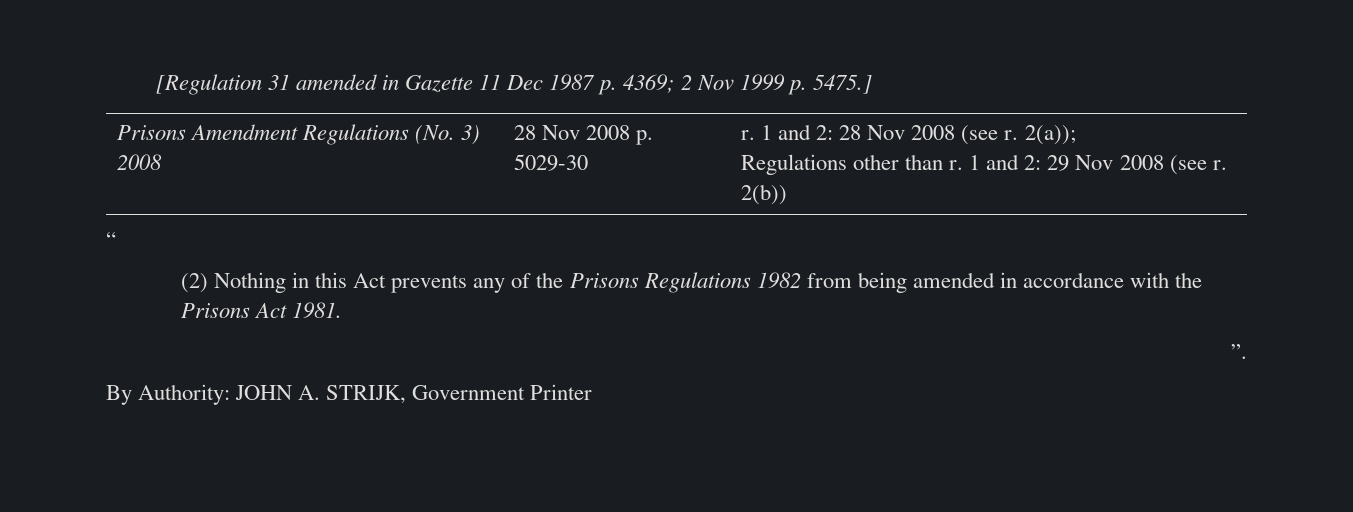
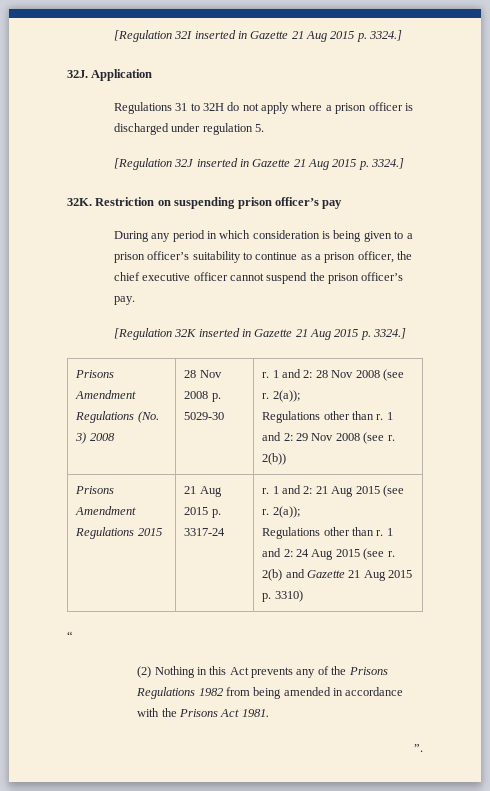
- [Regulation 31 amended in Gazette 11 Dec 1987 p. 4369; 2 Nov 1999 p. 5475.]
+ [Regulation 32I inserted in Gazette 21 Aug 2015 p. 3324.]
+ 32J. Application
+ Regulations 31 to 32H do not apply where a prison officer is discharged under regulation 5.
+ [Regulation 32J inserted in Gazette 21 Aug 2015 p. 3324.]
+ 32K. Restriction on suspending prison officer’s pay
+ During any period in which consideration is being given to a prison officer’s suitability to continue as a prison officer, the chief executive officer cannot suspend the prison officer’s pay.
+ [Regulation 32K inserted in Gazette 21 Aug 2015 p. 3324.]
+ Prisons Amendment Regulations 2015 | 21 Aug 2015 p. 3317-24 | r. 1 and 2: 21 Aug 2015 (see r. 2(a));
+ Regulations other than r. 1 and 2: 24 Aug 2015 (see r. 2(b) and Gazette 21 Aug 2015 p. 3310)
- By Authority: JOHN A. STRIJK, Government Printer

